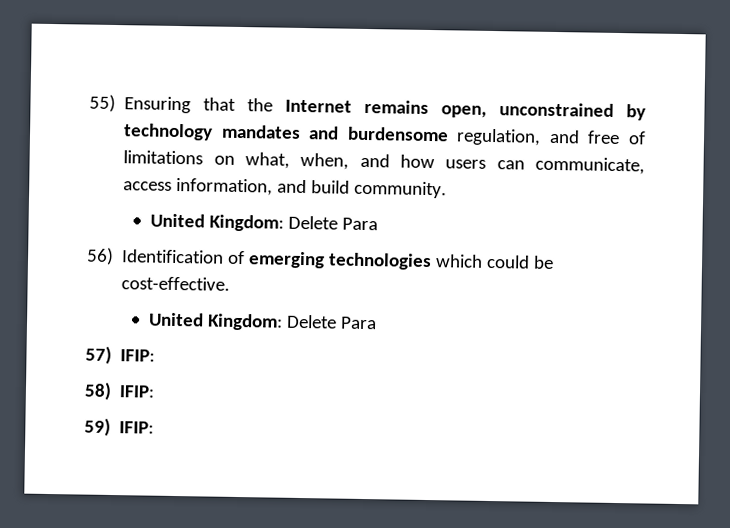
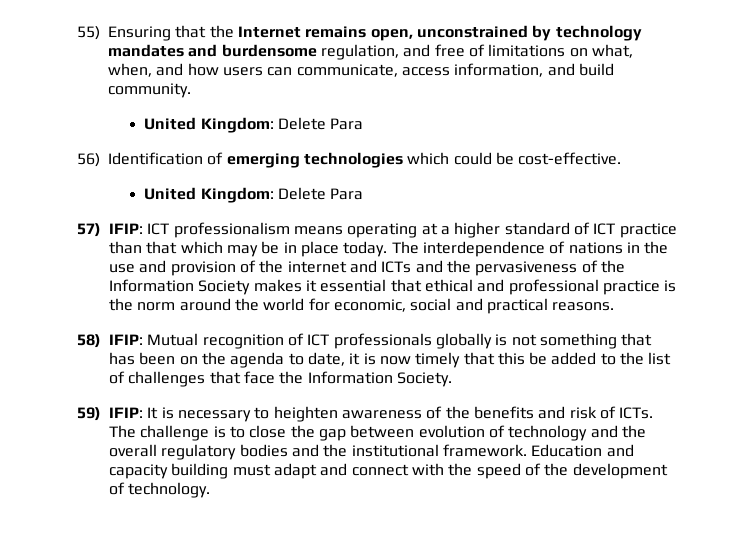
- 57) IFIP:
- 58) IFIP:
- 59) IFIP:
+ 57) IFIP: ICT professionalism means operating at a higher standard of ICT practice than that which may be in place today. The interdependence of nations in the use and provision of the internet and ICTs and the pervasiveness of the Information Society makes it essential that ethical and professional practice is the norm around the world for economic, social and practical reasons.
+ 58) IFIP: Mutual recognition of ICT professionals globally is not something that has been on the agenda to date, it is now timely that this be added to the list of challenges that face the Information Society.
+ 59) IFIP: It is necessary to heighten awareness of the benefits and risk of ICTs. The challenge is to close the gap between evolution of technology and the overall regulatory bodies and the institutional framework. Education and capacity building must adapt and connect with the speed of the development of technology.

